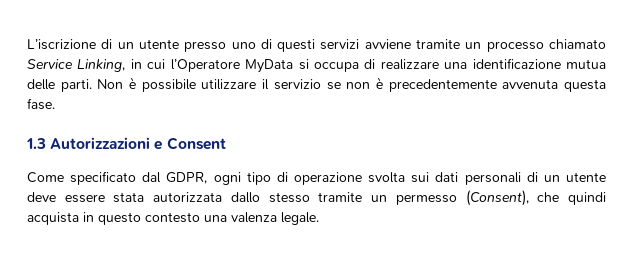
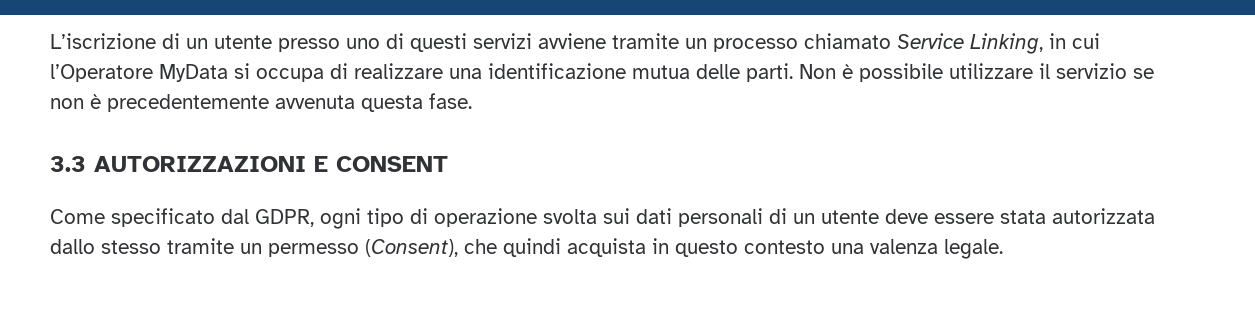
- 1.3 Autorizzazioni e Consent
+ 3.3 AUTORIZZAZIONI E CONSENT

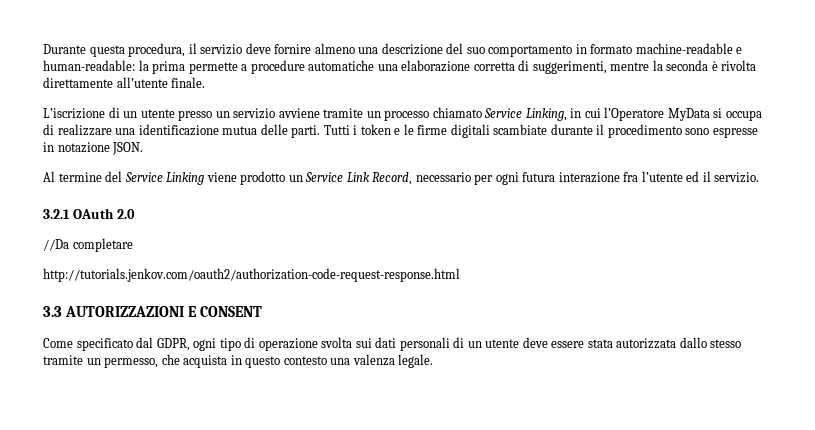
+ Durante questa procedura, il servizio deve fornire almeno una descrizione del suo comportamento in formato machine-readable e human-readable: la prima permette a procedure automatiche una elaborazione corretta di suggerimenti, mentre la seconda è rivolta direttamente all’utente finale.
- L’iscrizione di un utente presso uno di questi servizi avviene tramite un processo chiamato Service Linking, in cui l’Operatore MyData si occupa di realizzare una identificazione mutua delle parti.
+ L’iscrizione di un utente presso un servizio avviene tramite un processo chiamato Service Linking, in cui l’Operatore MyData si occupa di realizzare una identificazione mutua delle parti.
- Non è possibile utilizzare il servizio se non è precedentemente avvenuta questa fase.
+ Tutti i token e le firme digitali scambiate durante il procedimento sono espresse in notazione JSON.
+ Al termine del Service Linking viene prodotto un Service Link Record, necessario per ogni futura interazione fra l’utente ed il servizio.
+ 3.2.1 OAuth 2.0
+ //Da completare
+ http://tutorials.jenkov.com/oauth2/authorization-code-request-response.html
- Come specificato dal GDPR, ogni tipo di operazione svolta sui dati personali di un utente deve essere stata autorizzata dallo stesso tramite un permesso (Consent), che quindi acquista in questo contesto una valenza legale.
+ Come specificato dal GDPR, ogni tipo di operazione svolta sui dati personali di un utente deve essere stata autorizzata dallo stesso tramite un permesso, che acquista in questo contesto una valenza legale.

